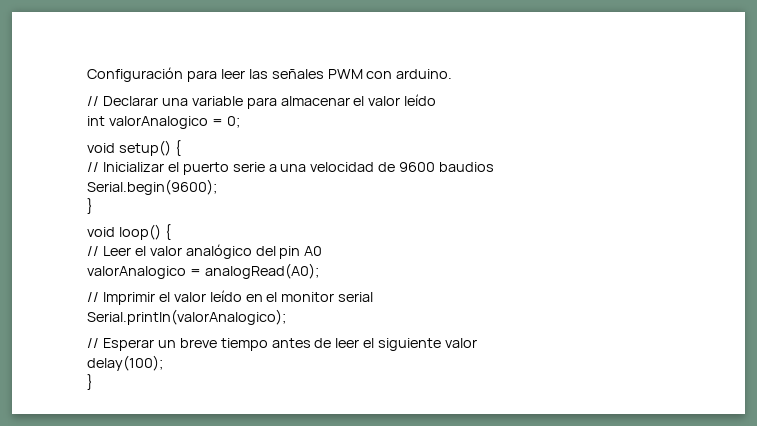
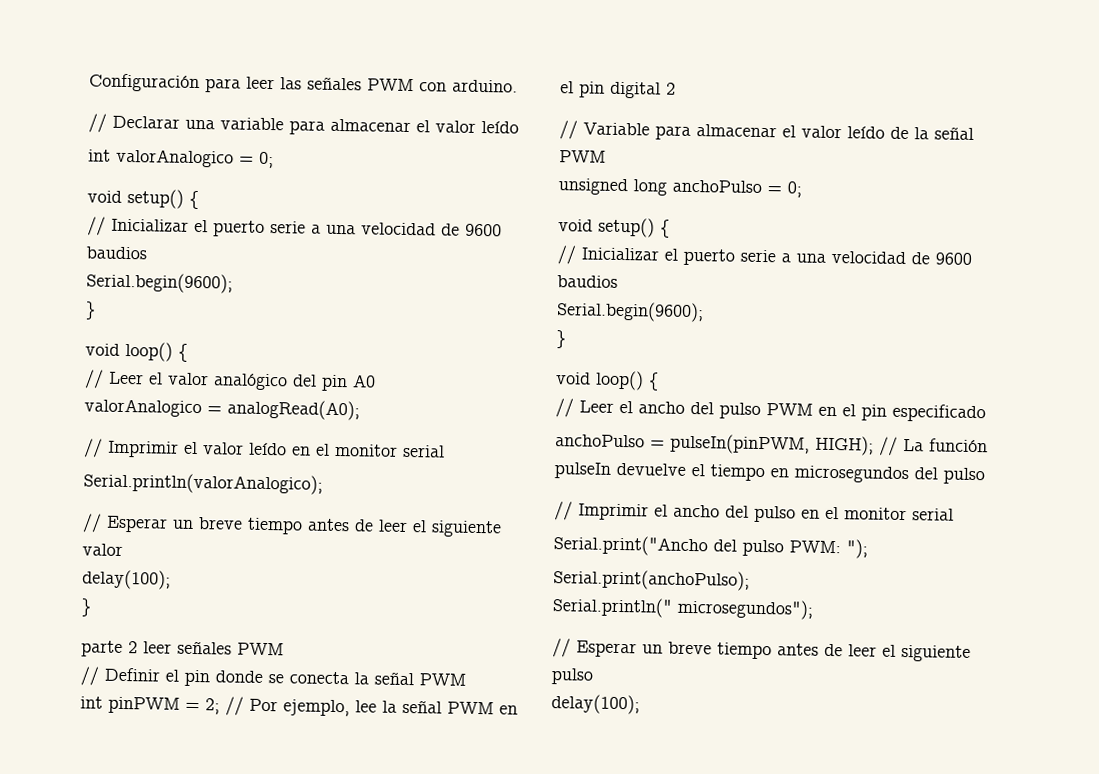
+ parte 2 leer señales PWM
+ // Definir el pin donde se conecta la señal PWM
+ int pinPWM = 2; // Por ejemplo, lee la señal PWM en el pin digital 2
+ // Variable para almacenar el valor leído de la señal PWM
+ unsigned long anchoPulso = 0;
+ void setup() {
+ // Inicializar el puerto serie a una velocidad de 9600 baudios
+ Serial.begin(9600);
+ }
+ void loop() {
+ // Leer el ancho del pulso PWM en el pin especificado
+ anchoPulso = pulseIn(pinPWM, HIGH); // La función pulseIn devuelve el tiempo en microsegundos del pulso
+ // Imprimir el ancho del pulso en el monitor serial
+ Serial.print("Ancho del pulso PWM: ");
+ Serial.print(anchoPulso);
+ Serial.println(" microsegundos");
+ // Esperar un breve tiempo antes de leer el siguiente pulso
+ delay(100);

